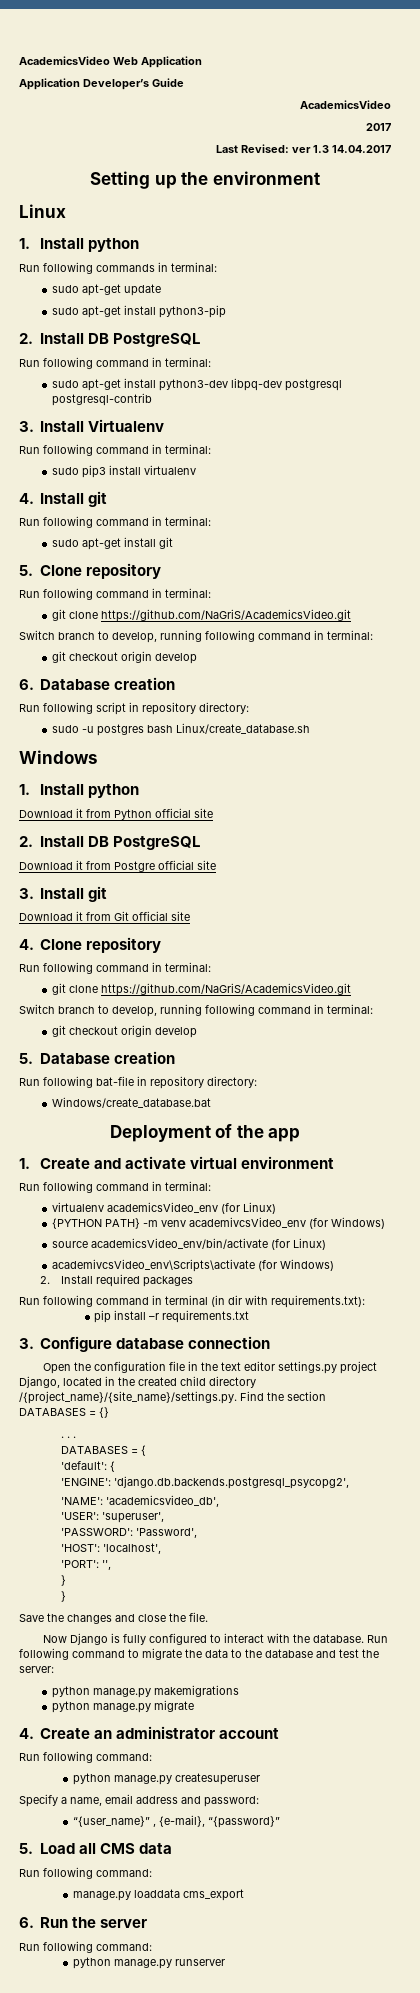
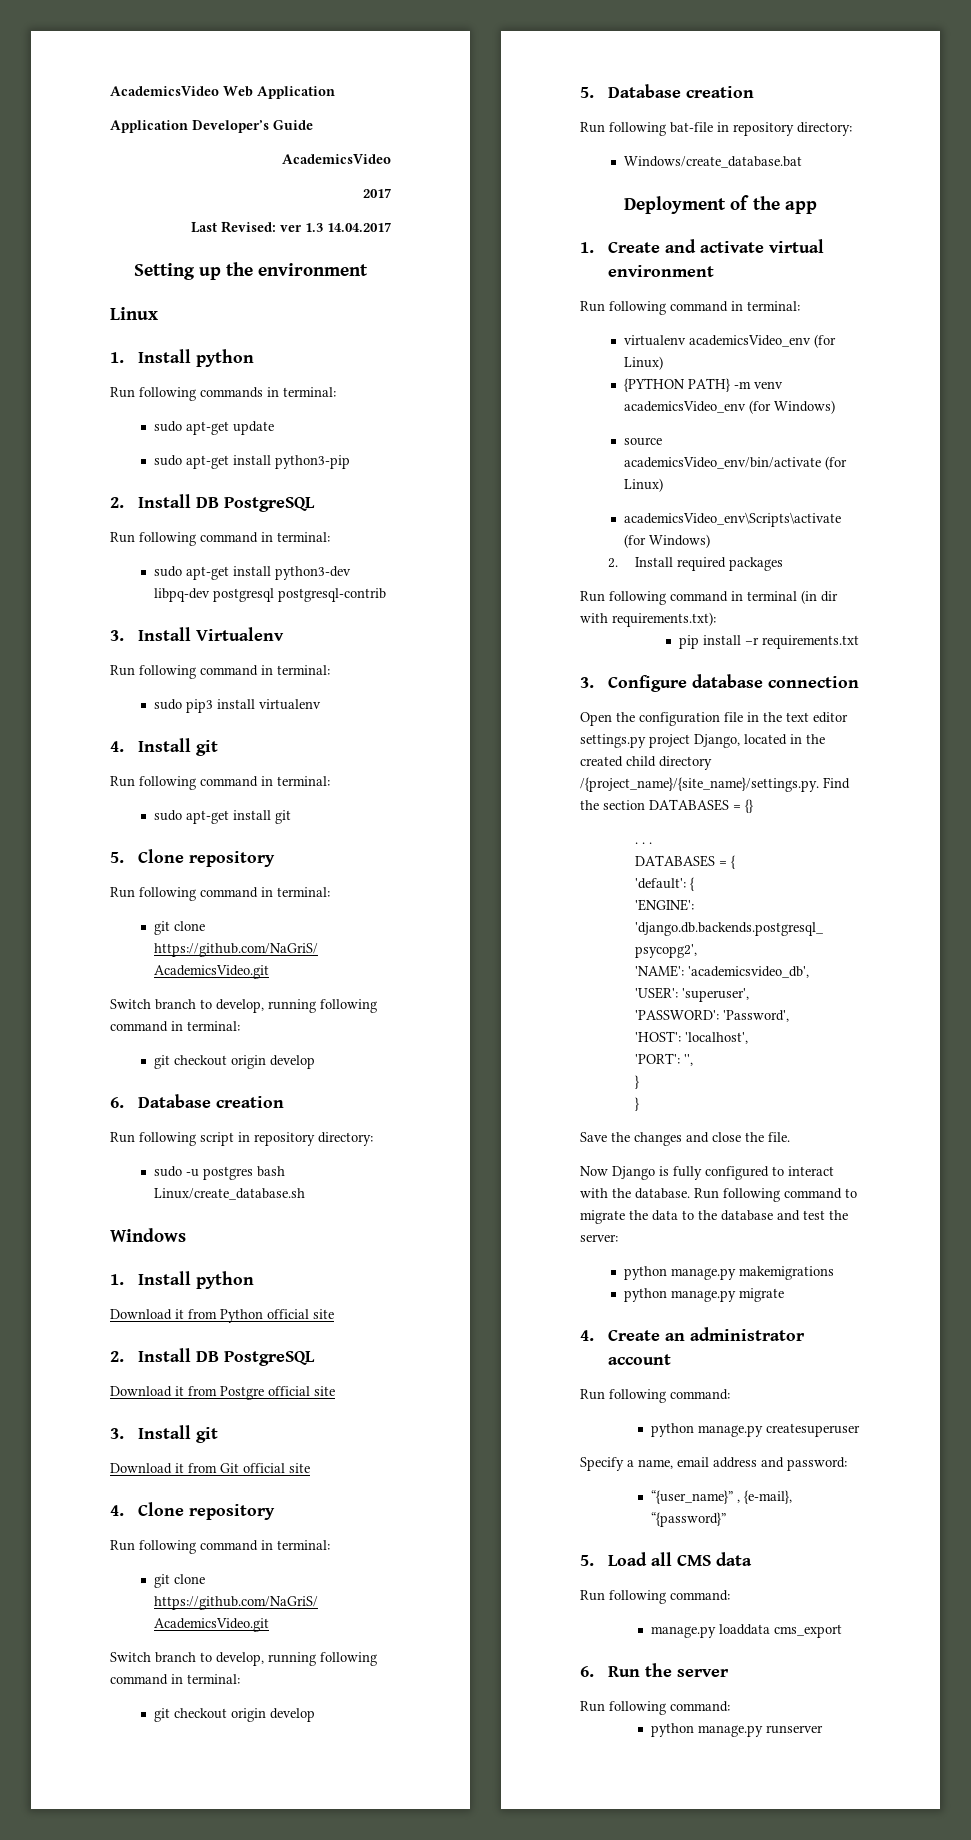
- {PYTHON PATH} -m venv academivcsVideo_env (for Windows)
+ {PYTHON PATH} -m venv academicsVideo_env (for Windows)
- academivcsVideo_env\Scripts\activate (for Windows)
+ academicsVideo_env\Scripts\activate (for Windows)

